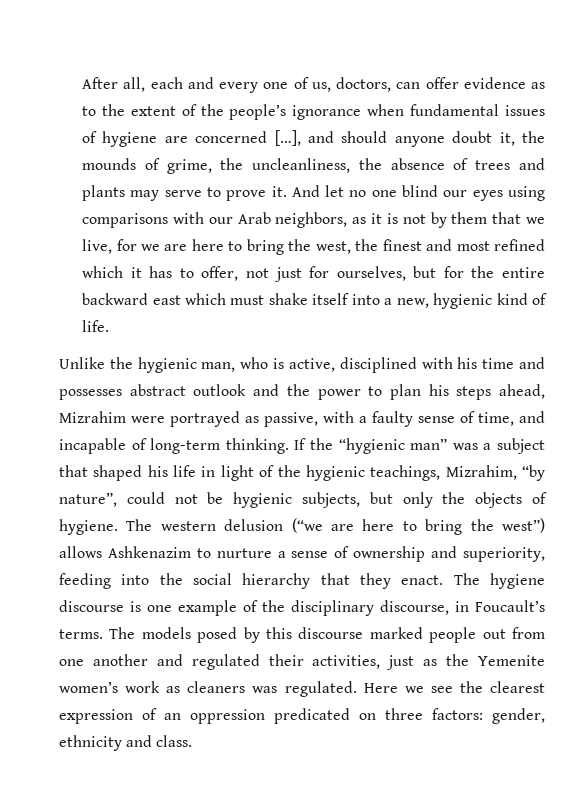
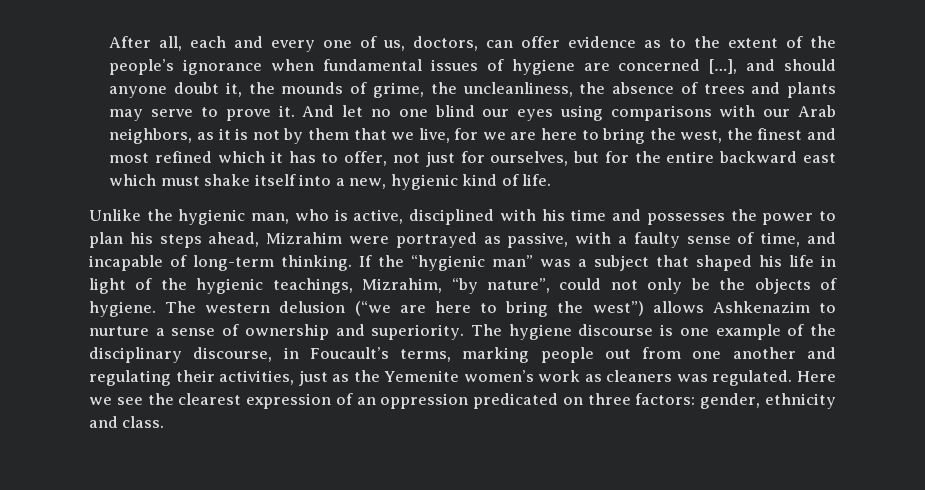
- Unlike the hygienic man, who is active, disciplined with his time and possesses abstract outlook and the power to plan his steps ahead, Mizrahim were portrayed as passive, with a faulty sense of time, and incapable of long-term thinking.
+ Unlike the hygienic man, who is active, disciplined with his time and possesses the power to plan his steps ahead, Mizrahim were portrayed as passive, with a faulty sense of time, and incapable of long-term thinking.
- If the “hygienic man” was a subject that shaped his life in light of the hygienic teachings, Mizrahim, “by nature”, could not be hygienic subjects, but only the objects of hygiene.
+ If the “hygienic man” was a subject that shaped his life in light of the hygienic teachings, Mizrahim, “by nature”, could not only be the objects of hygiene.
- The western delusion (“we are here to bring the west”) allows Ashkenazim to nurture a sense of ownership and superiority, feeding into the social hierarchy that they enact.
+ The western delusion (“we are here to bring the west”) allows Ashkenazim to nurture a sense of ownership and superiority.
- The hygiene discourse is one example of the disciplinary discourse, in Foucault’s terms. The models posed by this discourse marked people out from one another and regulated their activities, just as the Yemenite women’s work as cleaners was regulated.
+ The hygiene discourse is one example of the disciplinary discourse, in Foucault’s terms, marking people out from one another and regulating their activities, just as the Yemenite women’s work as cleaners was regulated.

